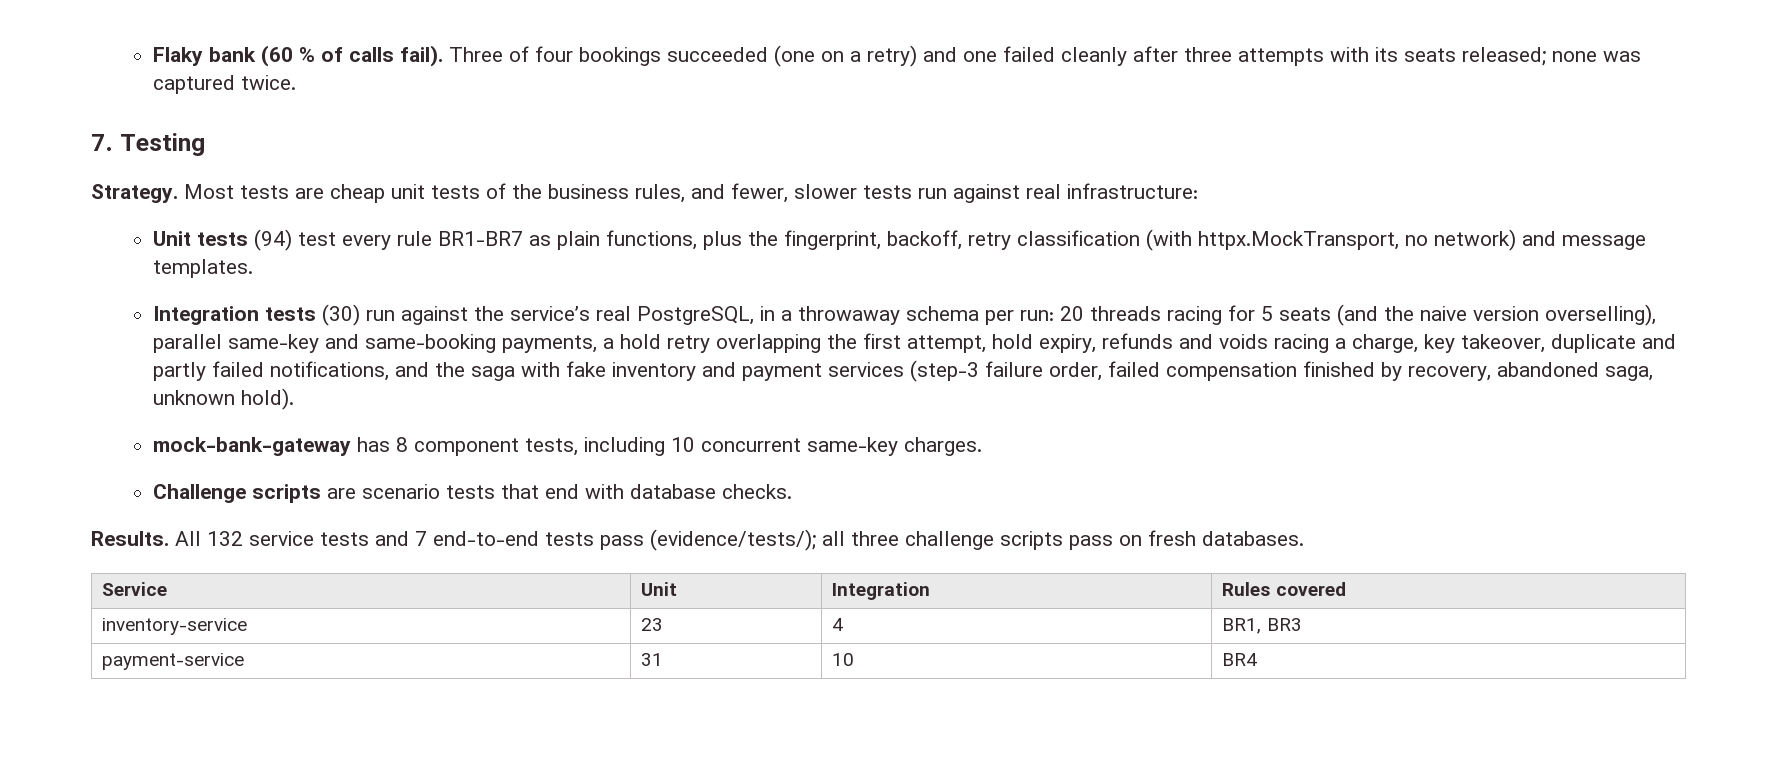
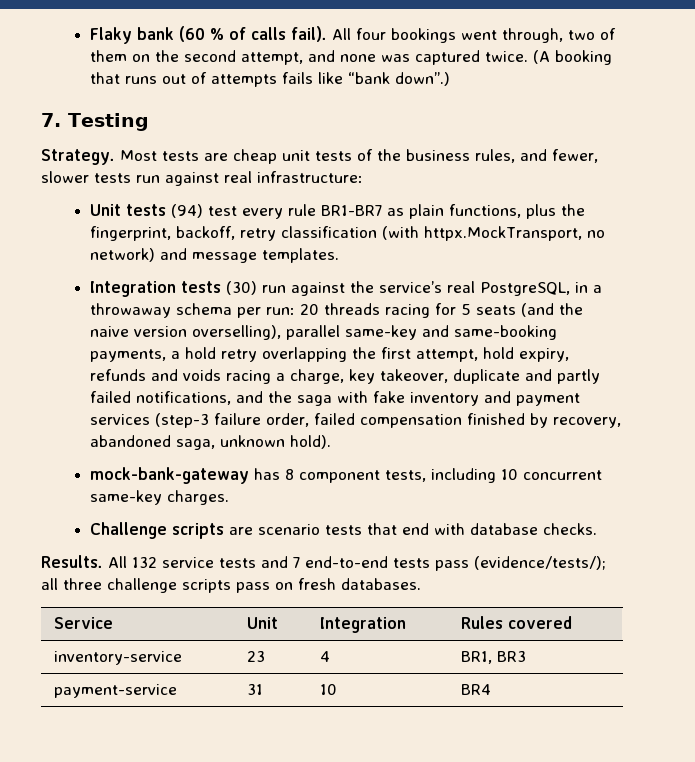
- Three of four bookings succeeded (one on a retry) and one failed cleanly after three attempts with its seats released; none was captured twice.
+ All four bookings went through, two of them on the second attempt, and none was captured twice. (A booking that runs out of attempts fails like “bank down”.)

